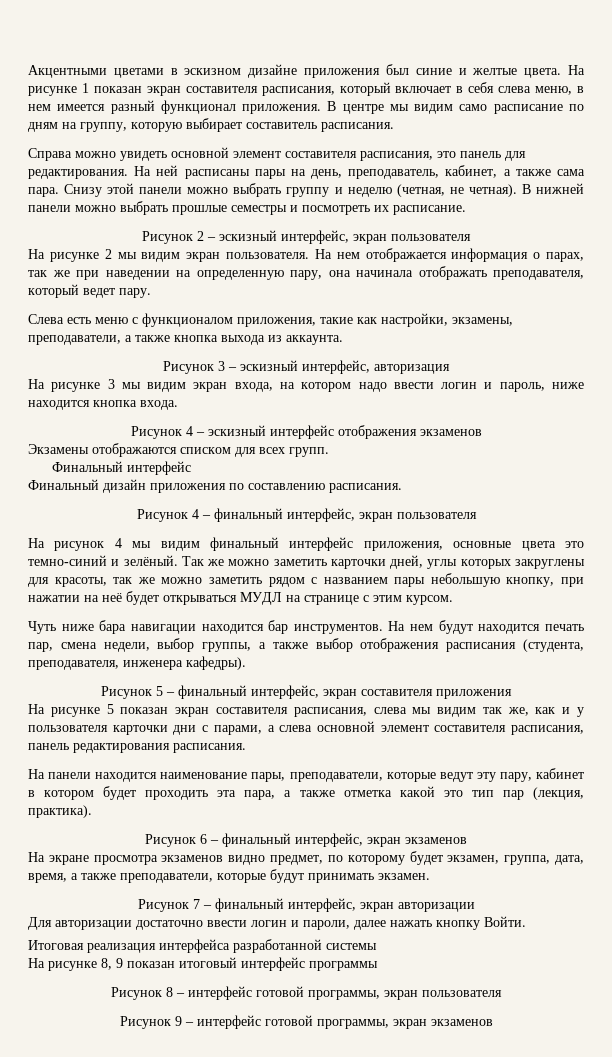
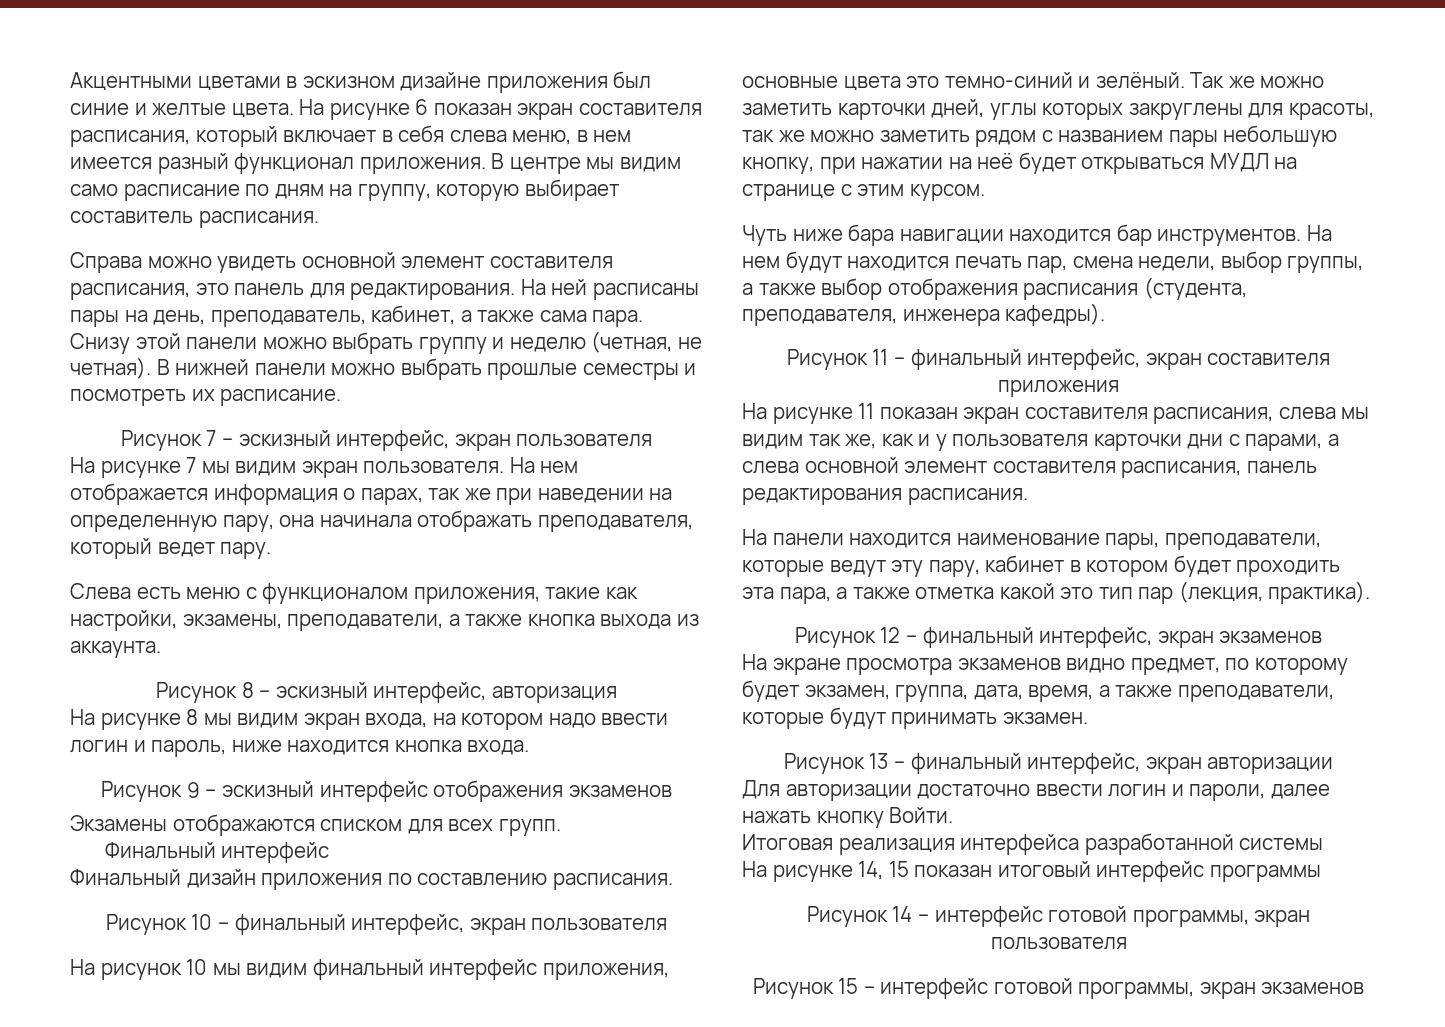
- На рисунке 1 показан экран составителя расписания, который включает в себя слева меню, в нем имеется разный функционал приложения.
+ На рисунке 6 показан экран составителя расписания, который включает в себя слева меню, в нем имеется разный функционал приложения.
- Рисунок 2 – эскизный интерфейс, экран пользователя
+ Рисунок 7 – эскизный интерфейс, экран пользователя
- На рисунке 2 мы видим экран пользователя.
+ На рисунке 7 мы видим экран пользователя.
- Рисунок 3 – эскизный интерфейс, авторизация
+ Рисунок 8 – эскизный интерфейс, авторизация
- На рисунке 3 мы видим экран входа, на котором надо ввести логин и пароль, ниже находится кнопка входа.
+ На рисунке 8 мы видим экран входа, на котором надо ввести логин и пароль, ниже находится кнопка входа.
- Рисунок 4 – эскизный интерфейс отображения экзаменов
+ Рисунок 9 – эскизный интерфейс отображения экзаменов
- Рисунок 4 – финальный интерфейс, экран пользователя
+ Рисунок 10 – финальный интерфейс, экран пользователя
- На рисунок 4 мы видим финальный интерфейс приложения, основные цвета это темно-синий и зелёный.
+ На рисунок 10 мы видим финальный интерфейс приложения, основные цвета это темно-синий и зелёный.
- Рисунок 5 – финальный интерфейс, экран составителя приложения
+ Рисунок 11 – финальный интерфейс, экран составителя приложения
- На рисунке 5 показан экран составителя расписания, слева мы видим так же, как и у пользователя карточки дни с парами, а слева основной элемент составителя расписания, панель редактирования расписания.
+ На рисунке 11 показан экран составителя расписания, слева мы видим так же, как и у пользователя карточки дни с парами, а слева основной элемент составителя расписания, панель редактирования расписания.
- Рисунок 6 – финальный интерфейс, экран экзаменов
+ Рисунок 12 – финальный интерфейс, экран экзаменов
- Рисунок 7 – финальный интерфейс, экран авторизации
+ Рисунок 13 – финальный интерфейс, экран авторизации
- На рисунке 8, 9 показан итоговый интерфейс программы
+ На рисунке 14, 15 показан итоговый интерфейс программы
- Рисунок 8 – интерфейс готовой программы, экран пользователя
+ Рисунок 14 – интерфейс готовой программы, экран пользователя
- Рисунок 9 – интерфейс готовой программы, экран экзаменов
+ Рисунок 15 – интерфейс готовой программы, экран экзаменов

